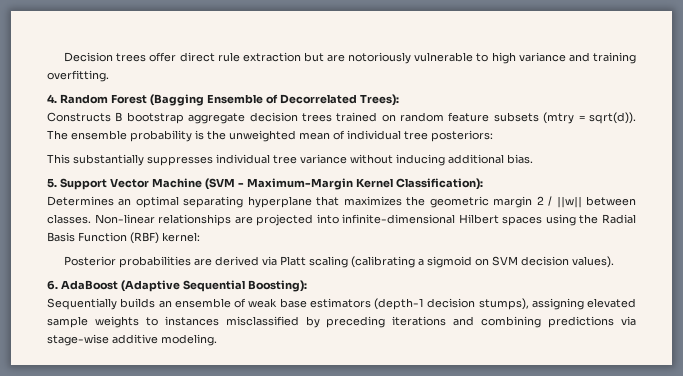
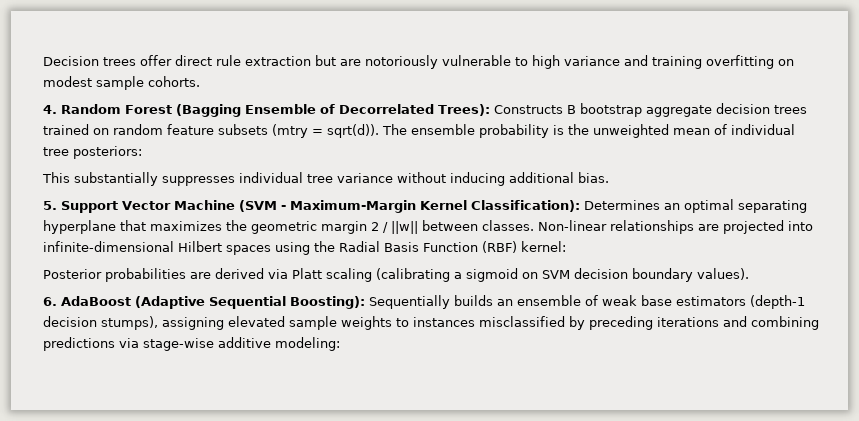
- Decision trees offer direct rule extraction but are notoriously vulnerable to high variance and training overfitting.
+ Decision trees offer direct rule extraction but are notoriously vulnerable to high variance and training overfitting on modest sample cohorts.
- 4. Random Forest (Bagging Ensemble of Decorrelated Trees):
- Constructs B bootstrap aggregate decision trees trained on random feature subsets (mtry = sqrt(d)).
+ 4. Random Forest (Bagging Ensemble of Decorrelated Trees): Constructs B bootstrap aggregate decision trees trained on random feature subsets (mtry = sqrt(d)).
- 5. Support Vector Machine (SVM - Maximum-Margin Kernel Classification):
- Determines an optimal separating hyperplane that maximizes the geometric margin 2 / ||w|| between classes.
+ 5. Support Vector Machine (SVM - Maximum-Margin Kernel Classification): Determines an optimal separating hyperplane that maximizes the geometric margin 2 / ||w|| between classes.
- Posterior probabilities are derived via Platt scaling (calibrating a sigmoid on SVM decision values).
+ Posterior probabilities are derived via Platt scaling (calibrating a sigmoid on SVM decision boundary values).
- 6. AdaBoost (Adaptive Sequential Boosting):
- Sequentially builds an ensemble of weak base estimators (depth-1 decision stumps), assigning elevated sample weights to instances misclassified by preceding iterations and combining predictions via stage-wise additive modeling.
+ 6. AdaBoost (Adaptive Sequential Boosting): Sequentially builds an ensemble of weak base estimators (depth-1 decision stumps), assigning elevated sample weights to instances misclassified by preceding iterations and combining predictions via stage-wise additive modeling:

